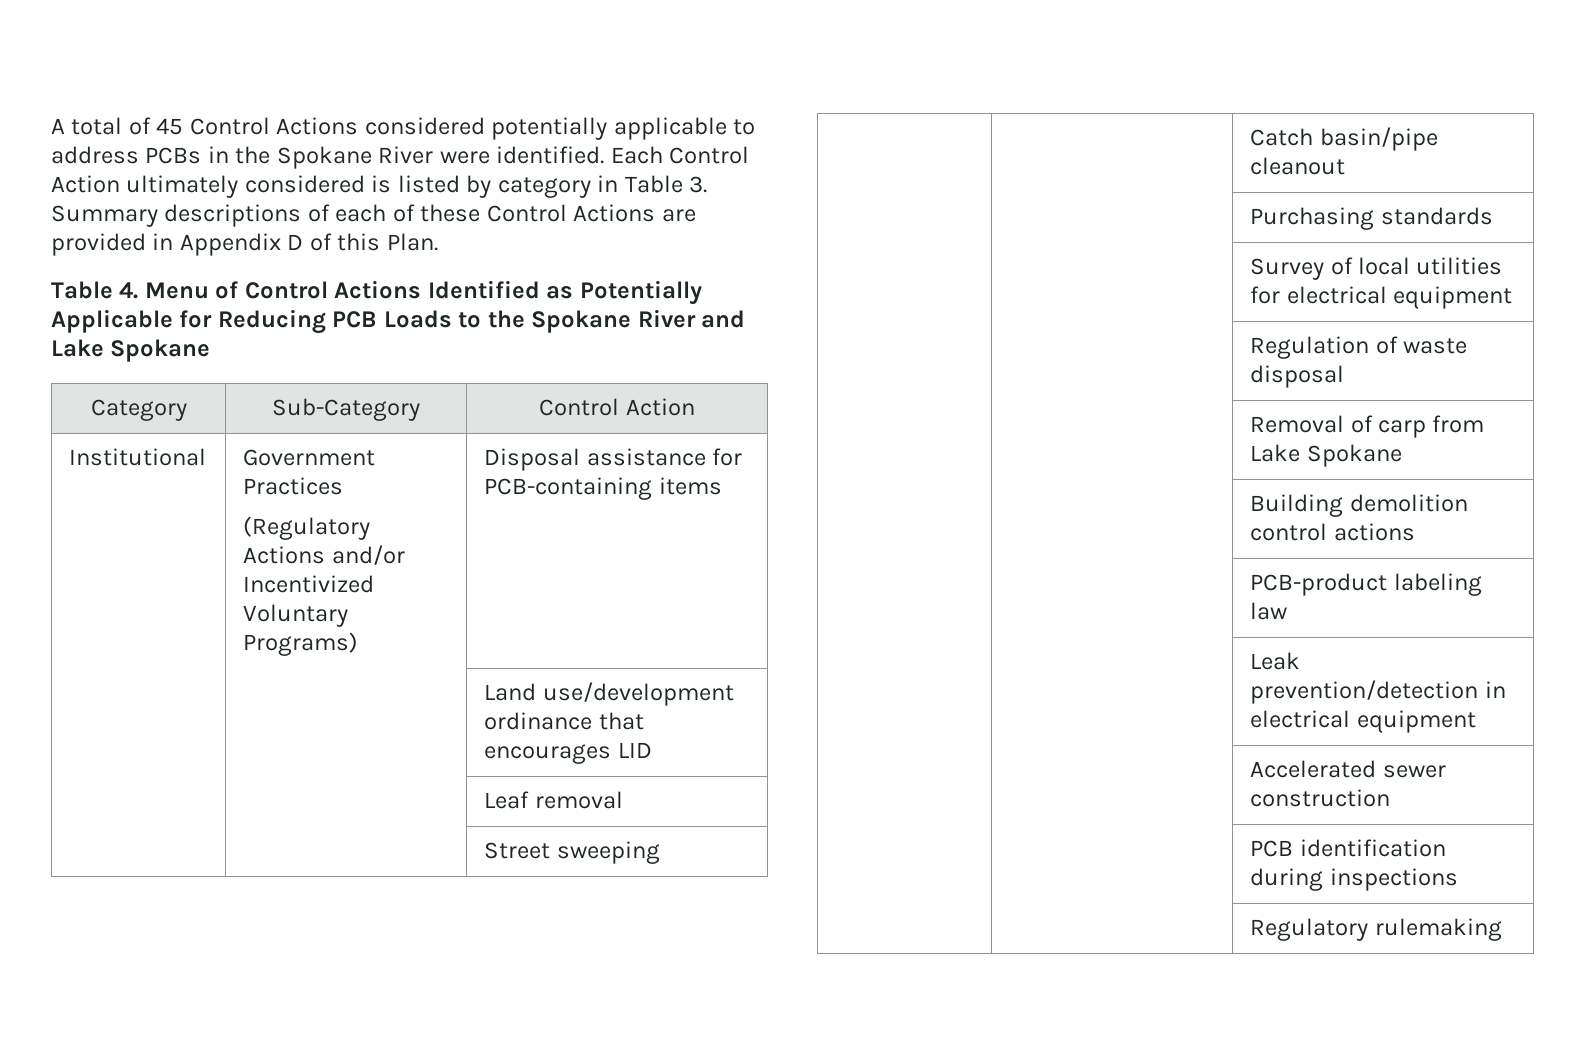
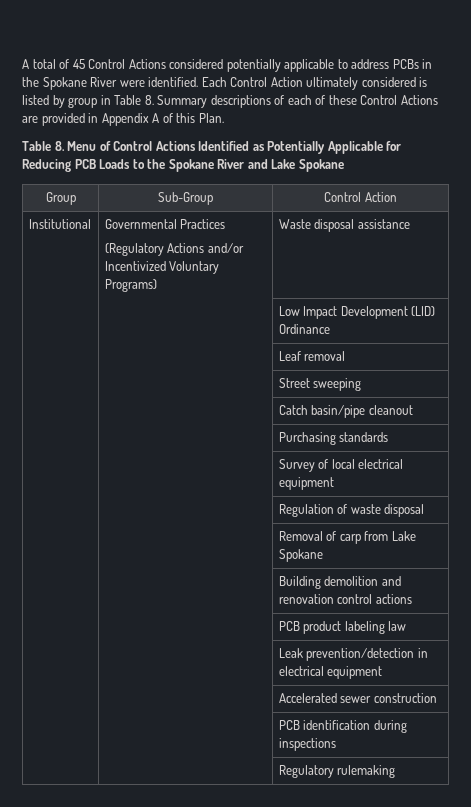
- Each Control Action ultimately considered is listed by category in Table 3. Summary descriptions of each of these Control Actions are provided in Appendix D of this Plan.
+ Each Control Action ultimately considered is listed by group in Table 8. Summary descriptions of each of these Control Actions are provided in Appendix A of this Plan.
- Table 4. Menu of Control Actions Identified as Potentially Applicable for Reducing PCB Loads to the Spokane River and Lake Spokane
+ Table 8. Menu of Control Actions Identified as Potentially Applicable for Reducing PCB Loads to the Spokane River and Lake Spokane
- Category | Sub-Category | Control Action
+ Group | Sub-Group | Control Action
- Institutional | Government Practices
- (Regulatory Actions and/or Incentivized Voluntary Programs) | Disposal assistance for PCB-containing items
- | | Land use/development ordinance that encourages LID
+ Institutional | Governmental Practices
+ (Regulatory Actions and/or Incentivized Voluntary Programs) | Waste disposal assistance
+ | | Low Impact Development (LID) Ordinance
- | | Survey of local utilities for electrical equipment
+ | | Survey of local electrical equipment
- | | Building demolition control actions
+ | | Building demolition and renovation control actions
- | | PCB-product labeling law
+ | | PCB product labeling law

